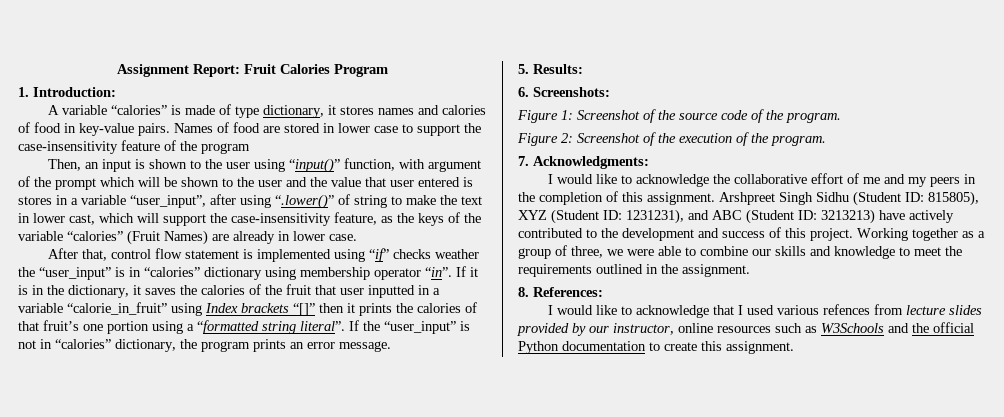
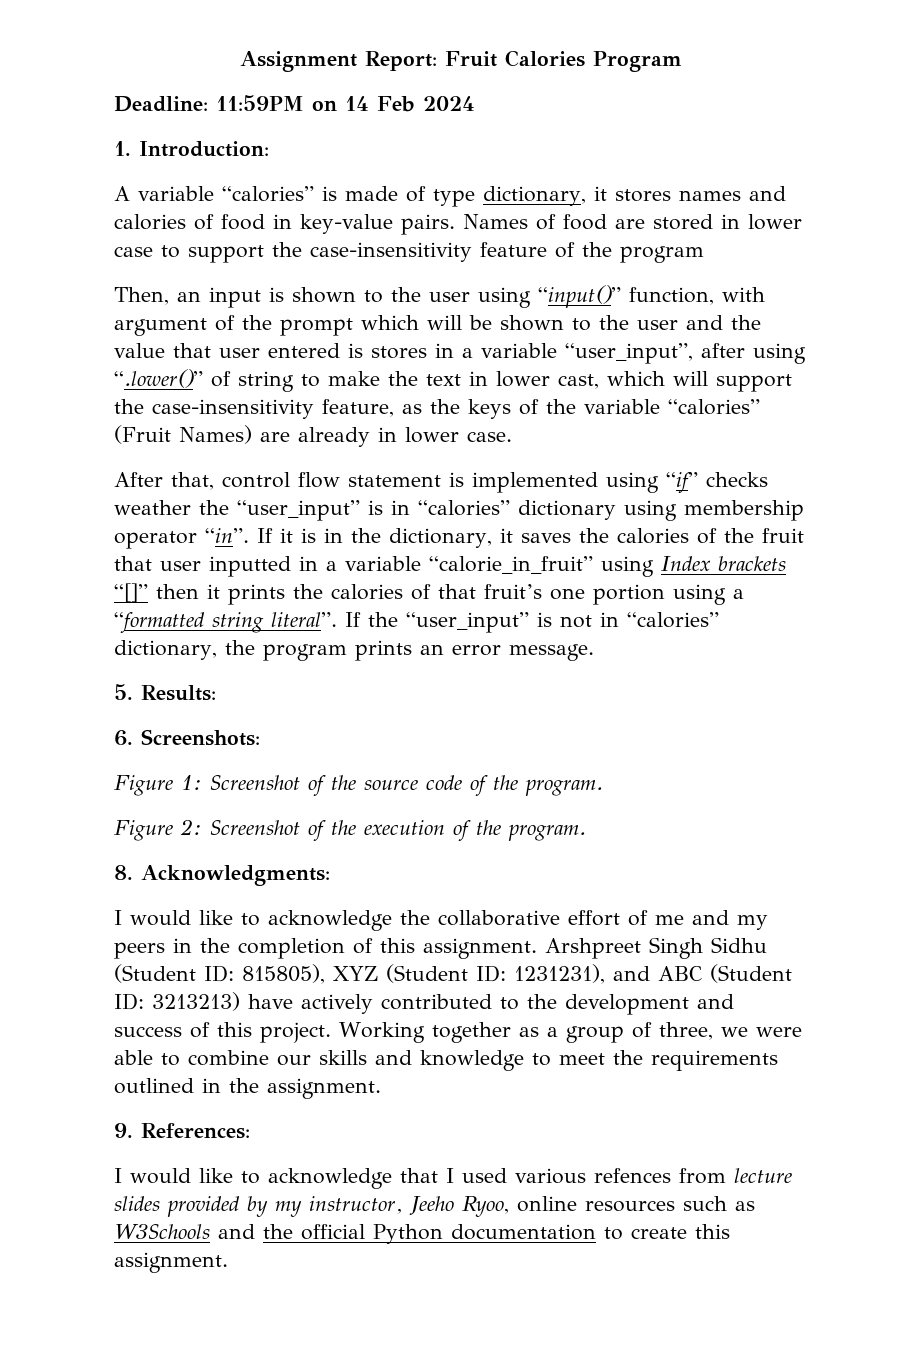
+ Deadline: 11:59PM on 14 Feb 2024
- 7. Acknowledgments:
+ 8. Acknowledgments:
- 8. References:
+ 9. References:
- I would like to acknowledge that I used various refences from lecture slides provided by our instructor, online resources such as W3Schools and the official Python documentation to create this assignment.
+ I would like to acknowledge that I used various refences from lecture slides provided by my instructor, Jeeho Ryoo, online resources such as W3Schools and the official Python documentation to create this assignment.

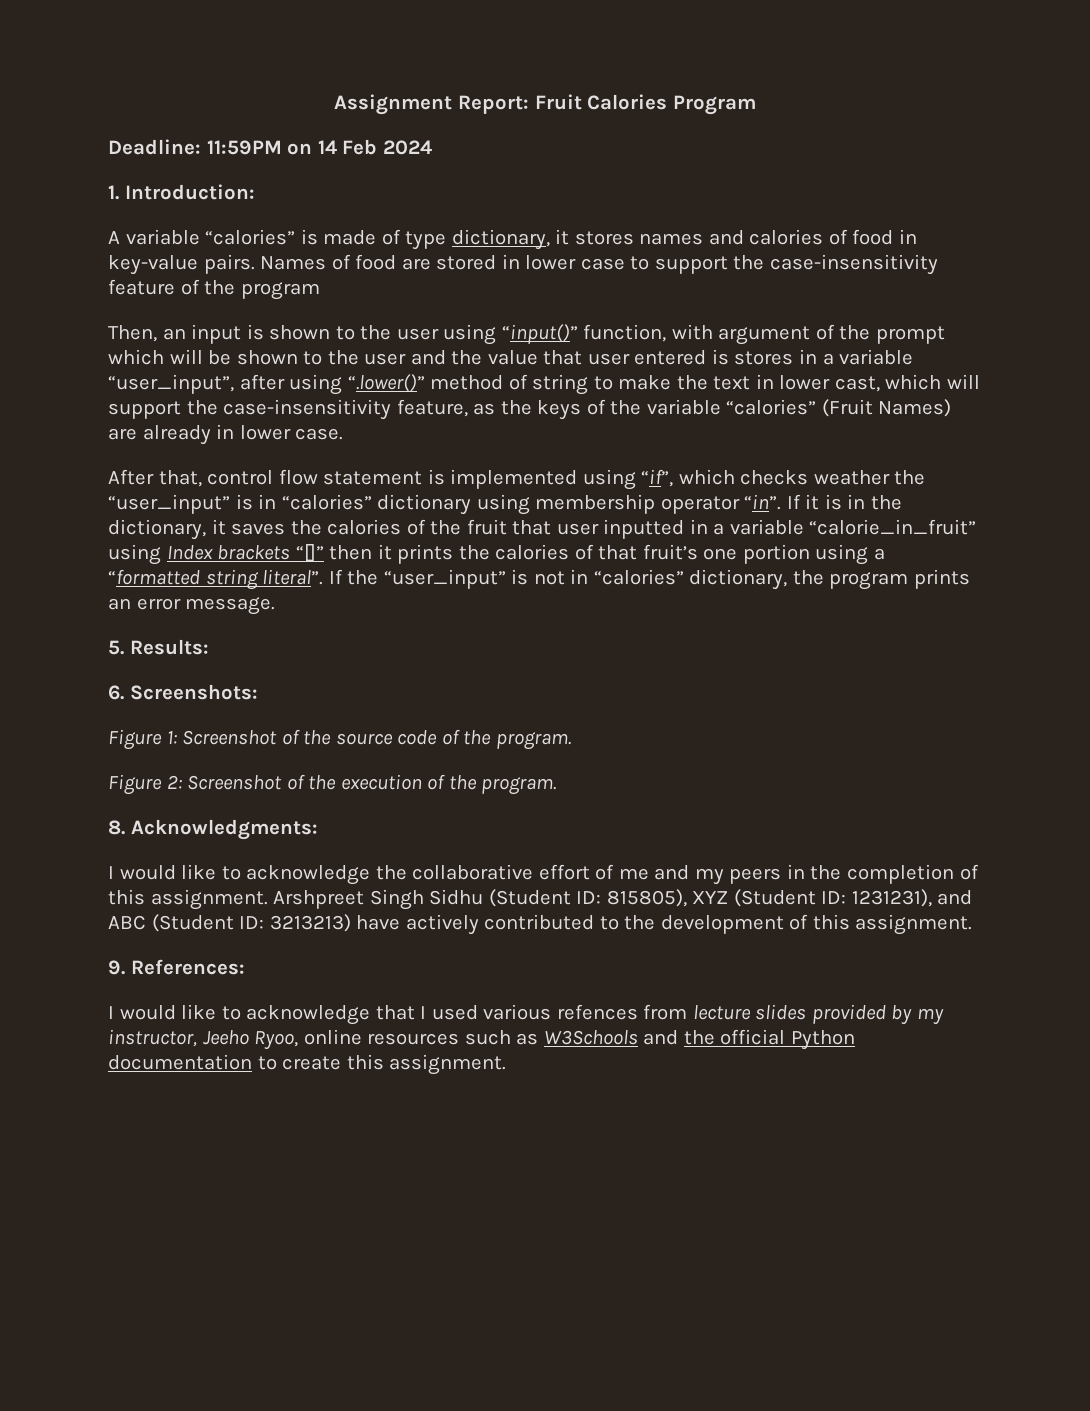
- Then, an input is shown to the user using “input()” function, with argument of the prompt which will be shown to the user and the value that user entered is stores in a variable “user_input”, after using “.lower()” of string to make the text in lower cast, which will support the case-insensitivity feature, as the keys of the variable “calories” (Fruit Names) are already in lower case.
+ Then, an input is shown to the user using “input()” function, with argument of the prompt which will be shown to the user and the value that user entered is stores in a variable “user_input”, after using “.lower()” method of string to make the text in lower cast, which will support the case-insensitivity feature, as the keys of the variable “calories” (Fruit Names) are already in lower case.
- After that, control flow statement is implemented using “if” checks weather the “user_input” is in “calories” dictionary using membership operator “in”.
+ After that, control flow statement is implemented using “if”, which checks weather the “user_input” is in “calories” dictionary using membership operator “in”.
- Arshpreet Singh Sidhu (Student ID: 815805), XYZ (Student ID: 1231231), and ABC (Student ID: 3213213) have actively contributed to the development and success of this project. Working together as a group of three, we were able to combine our skills and knowledge to meet the requirements outlined in the assignment.
+ Arshpreet Singh Sidhu (Student ID: 815805), XYZ (Student ID: 1231231), and ABC (Student ID: 3213213) have actively contributed to the development of this assignment.

